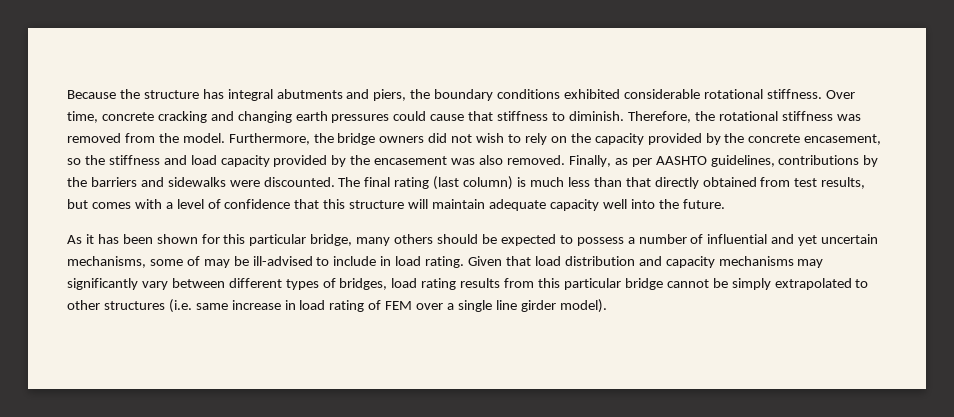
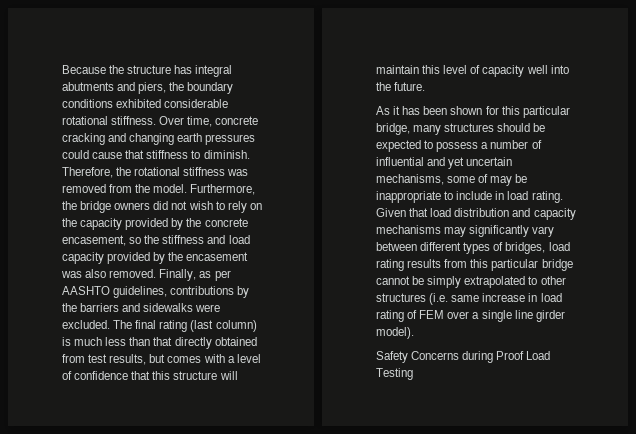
- Finally, as per AASHTO guidelines, contributions by the barriers and sidewalks were discounted.
+ Finally, as per AASHTO guidelines, contributions by the barriers and sidewalks were excluded.
- The final rating (last column) is much less than that directly obtained from test results, but comes with a level of confidence that this structure will maintain adequate capacity well into the future.
+ The final rating (last column) is much less than that directly obtained from test results, but comes with a level of confidence that this structure will maintain this level of capacity well into the future.
- As it has been shown for this particular bridge, many others should be expected to possess a number of influential and yet uncertain mechanisms, some of may be ill-advised to include in load rating.
+ As it has been shown for this particular bridge, many structures should be expected to possess a number of influential and yet uncertain mechanisms, some of may be inappropriate to include in load rating.
+ Safety Concerns during Proof Load Testing

